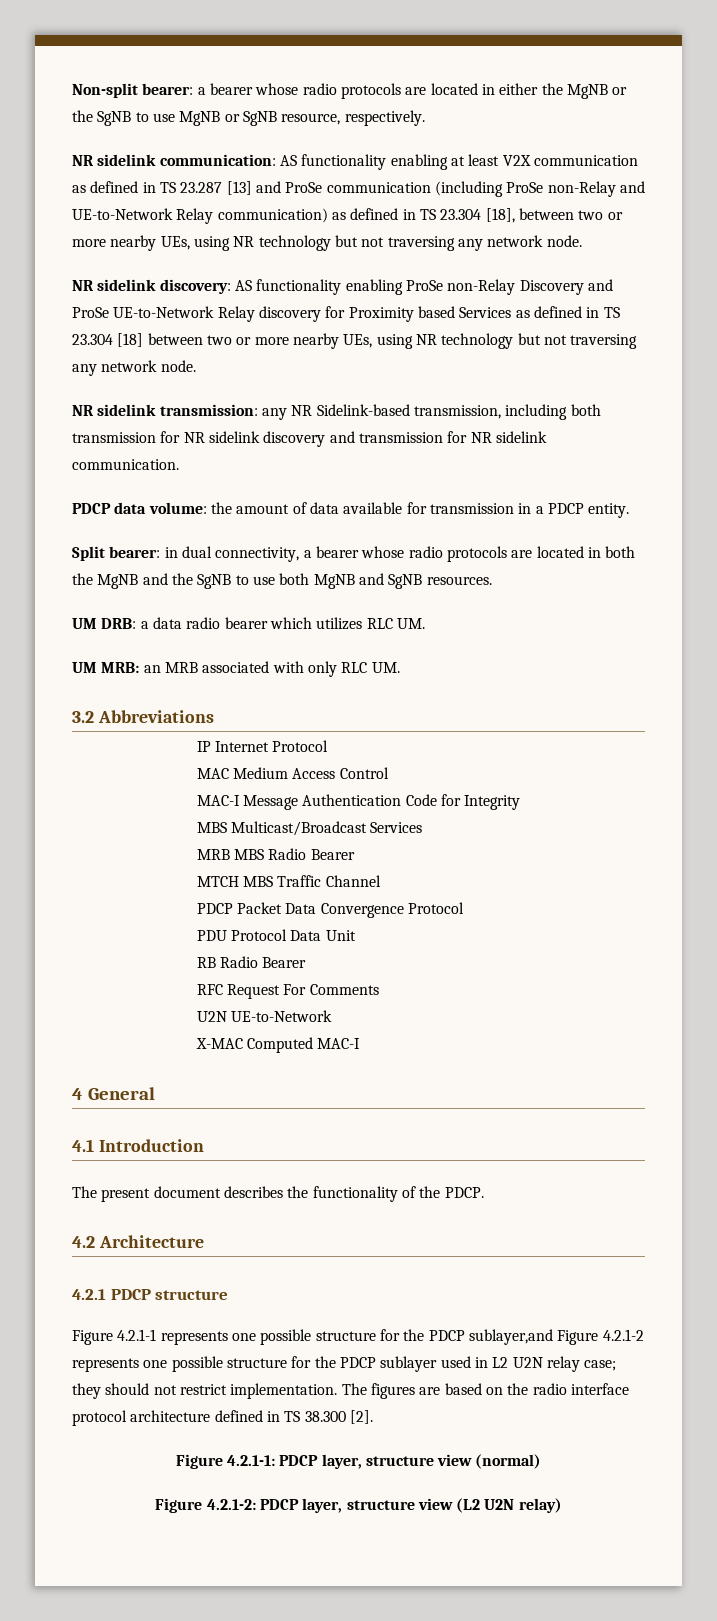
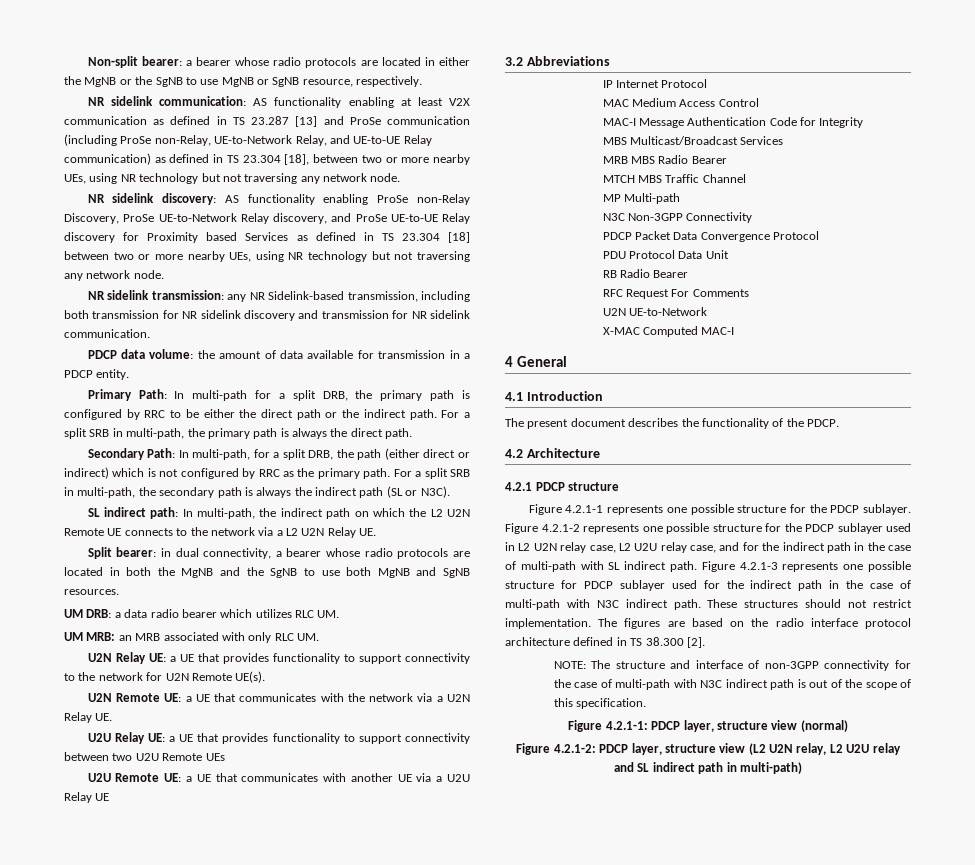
- NR sidelink communication: AS functionality enabling at least V2X communication as defined in TS 23.287 [13] and ProSe communication (including ProSe non-Relay and UE-to-Network Relay communication) as defined in TS 23.304 [18], between two or more nearby UEs, using NR technology but not traversing any network node.
+ NR sidelink communication: AS functionality enabling at least V2X communication as defined in TS 23.287 [13] and ProSe communication (including ProSe non-Relay, UE-to-Network Relay, and UE-to-UE Relay communication) as defined in TS 23.304 [18], between two or more nearby UEs, using NR technology but not traversing any network node.
- NR sidelink discovery: AS functionality enabling ProSe non-Relay Discovery and ProSe UE-to-Network Relay discovery for Proximity based Services as defined in TS 23.304 [18] between two or more nearby UEs, using NR technology but not traversing any network node.
+ NR sidelink discovery: AS functionality enabling ProSe non-Relay Discovery, ProSe UE-to-Network Relay discovery, and ProSe UE-to-UE Relay discovery for Proximity based Services as defined in TS 23.304 [18] between two or more nearby UEs, using NR technology but not traversing any network node.
+ Primary Path: In multi-path for a split DRB, the primary path is configured by RRC to be either the direct path or the indirect path. For a split SRB in multi-path, the primary path is always the direct path.
+ Secondary Path: In multi-path, for a split DRB, the path (either direct or indirect) which is not configured by RRC as the primary path. For a split SRB in multi-path, the secondary path is always the indirect path (SL or N3C).
+ SL indirect path: In multi-path, the indirect path on which the L2 U2N Remote UE connects to the network via a L2 U2N Relay UE.
+ U2N Relay UE: a UE that provides functionality to support connectivity to the network for U2N Remote UE(s).
+ U2N Remote UE: a UE that communicates with the network via a U2N Relay UE.
+ U2U Relay UE: a UE that provides functionality to support connectivity between two U2U Remote UEs
+ U2U Remote UE: a UE that communicates with another UE via a U2U Relay UE
+ MP Multi-path
+ N3C Non-3GPP Connectivity
- Figure 4.2.1-1 represents one possible structure for the PDCP sublayer,and Figure 4.2.1-2 represents one possible structure for the PDCP sublayer used in L2 U2N relay case; they should not restrict implementation.
+ Figure 4.2.1-1 represents one possible structure for the PDCP sublayer. Figure 4.2.1-2 represents one possible structure for the PDCP sublayer used in L2 U2N relay case, L2 U2U relay case, and for the indirect path in the case of multi-path with SL indirect path. Figure 4.2.1-3 represents one possible structure for PDCP sublayer used for the indirect path in the case of multi-path with N3C indirect path. These structures should not restrict implementation.
+ NOTE: The structure and interface of non-3GPP connectivity for the case of multi-path with N3C indirect path is out of the scope of this specification.
- Figure 4.2.1-2: PDCP layer, structure view (L2 U2N relay)
+ Figure 4.2.1-2: PDCP layer, structure view (L2 U2N relay, L2 U2U relay and SL indirect path in multi-path)

